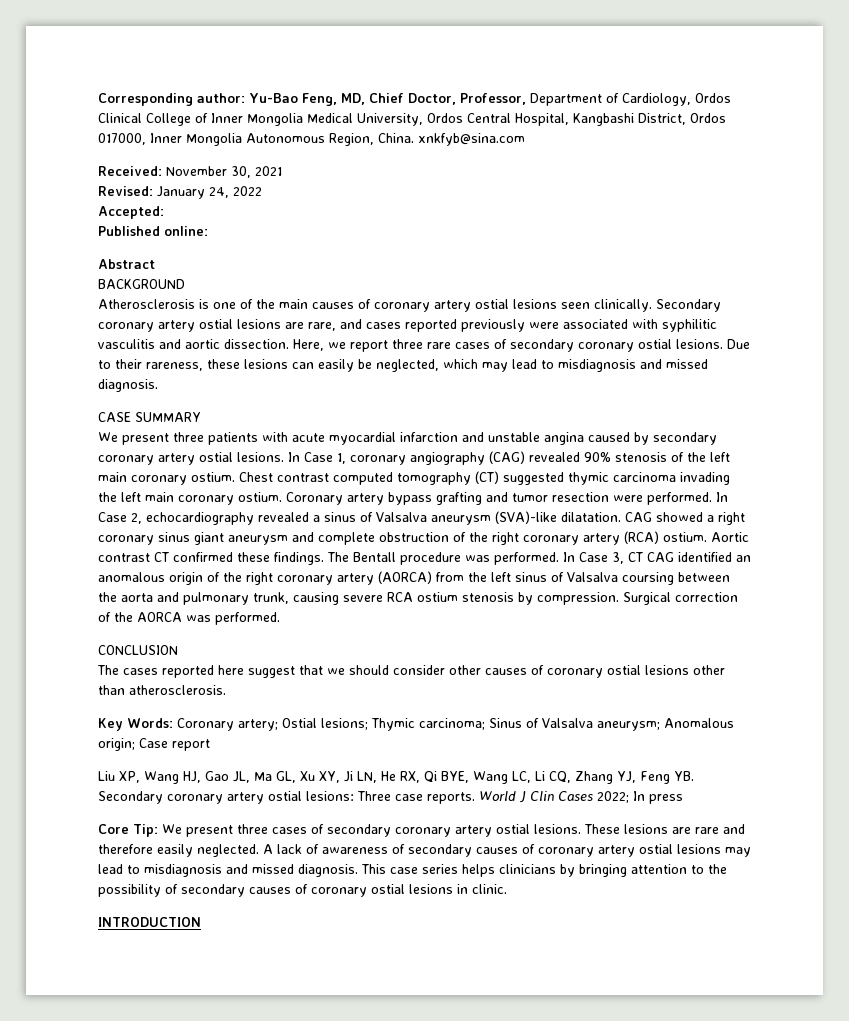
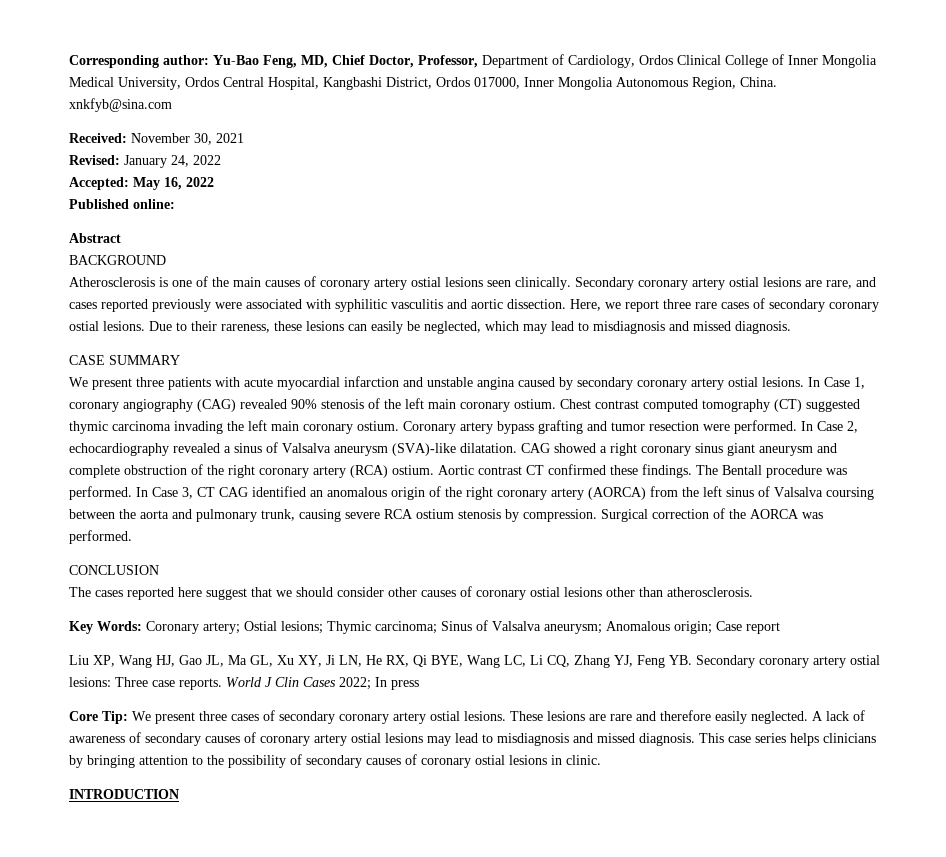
- Accepted:
+ Accepted: May 16, 2022

